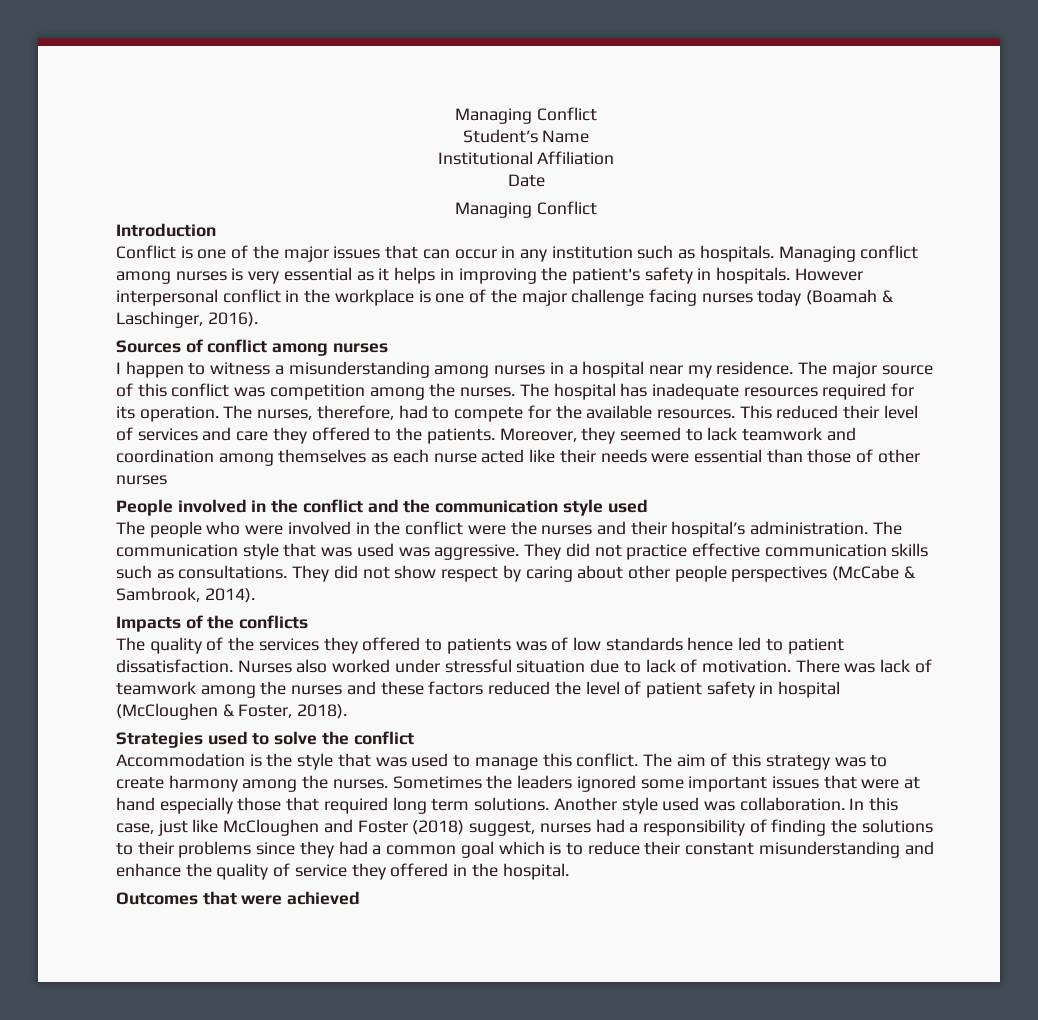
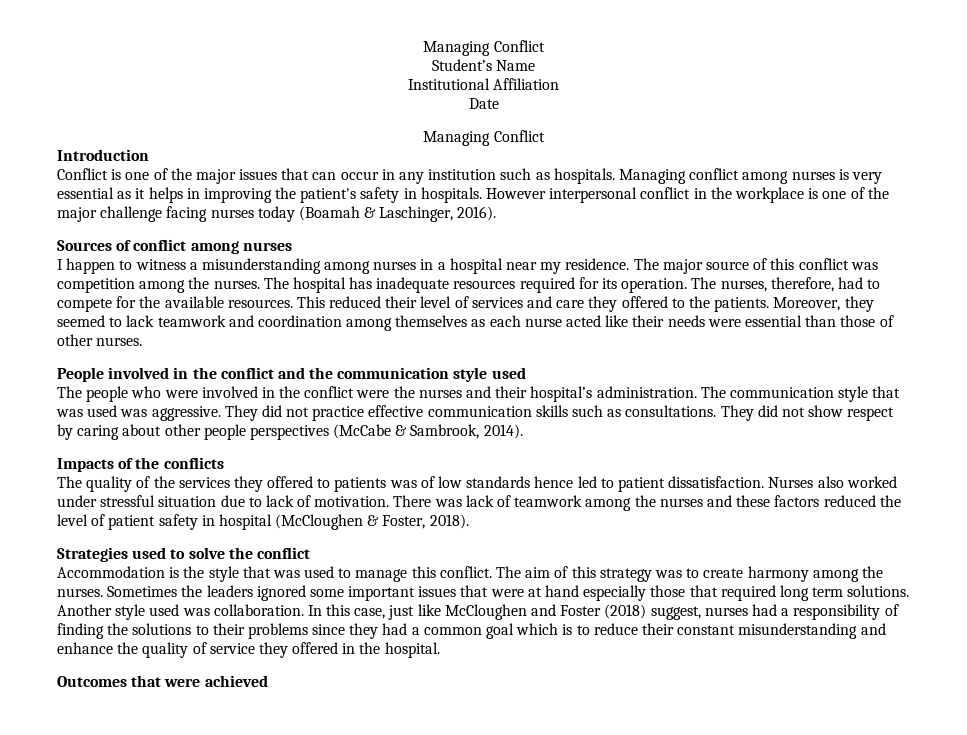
- Moreover, they seemed to lack teamwork and coordination among themselves as each nurse acted like their needs were essential than those of other nurses
+ Moreover, they seemed to lack teamwork and coordination among themselves as each nurse acted like their needs were essential than those of other nurses.

